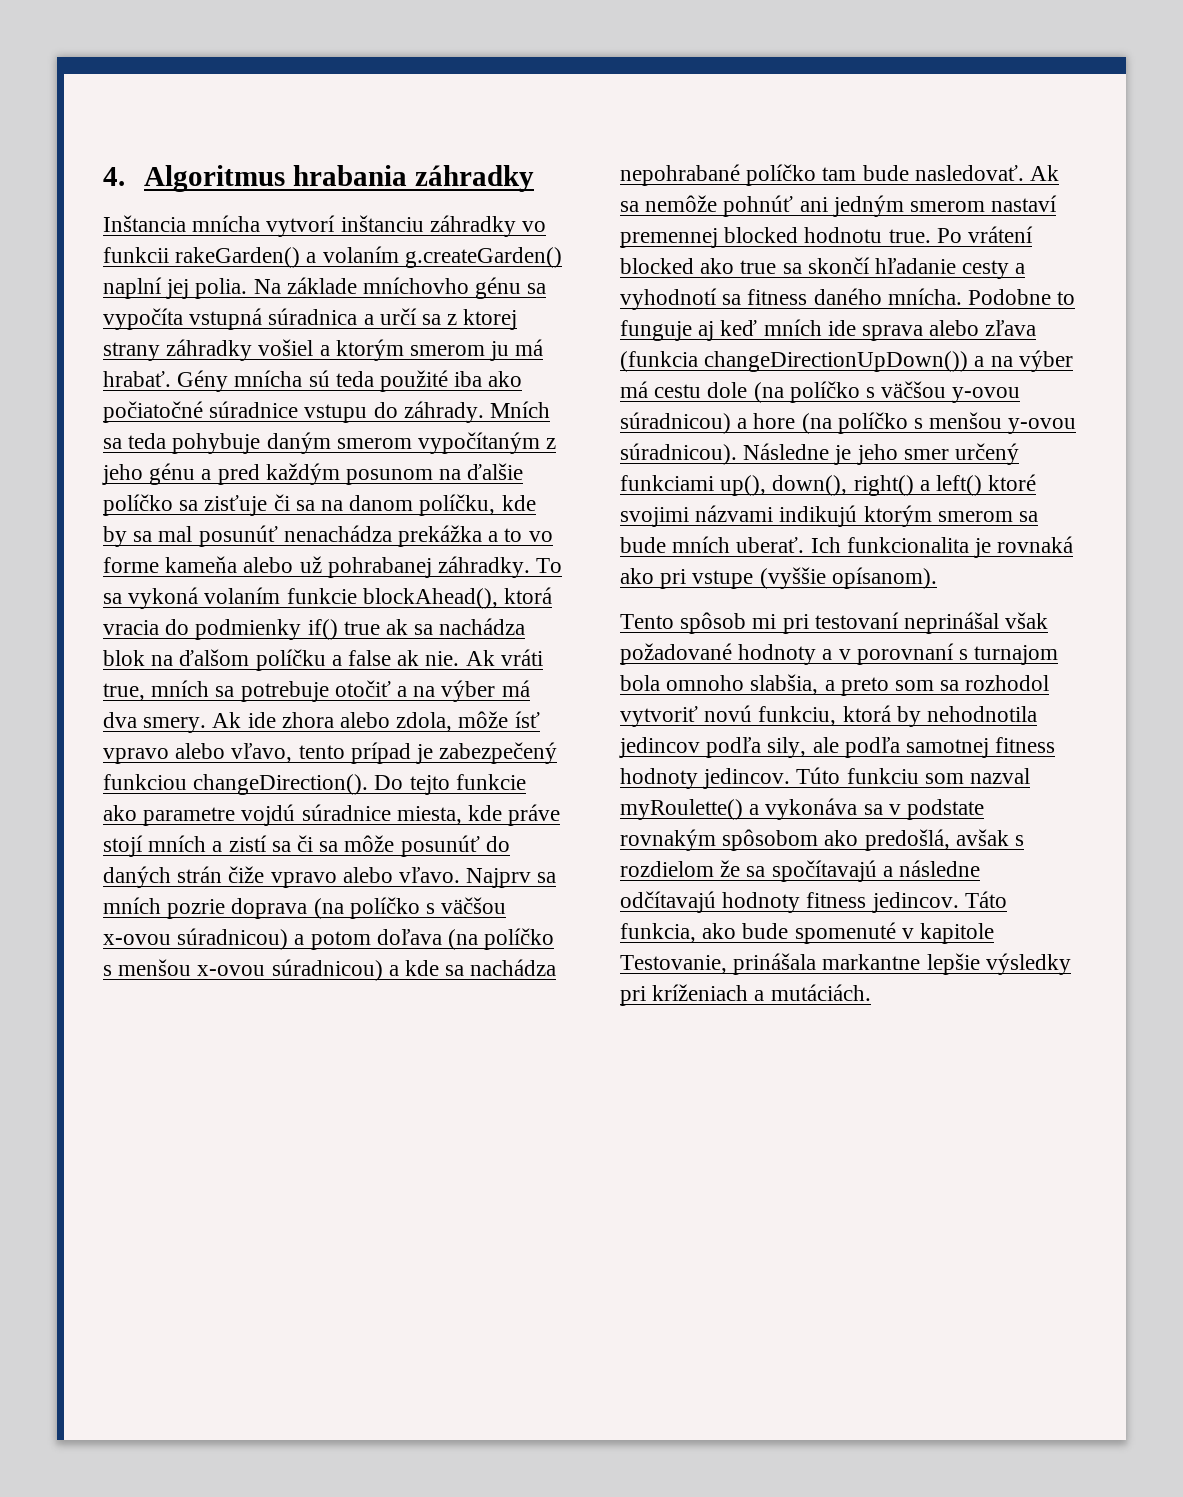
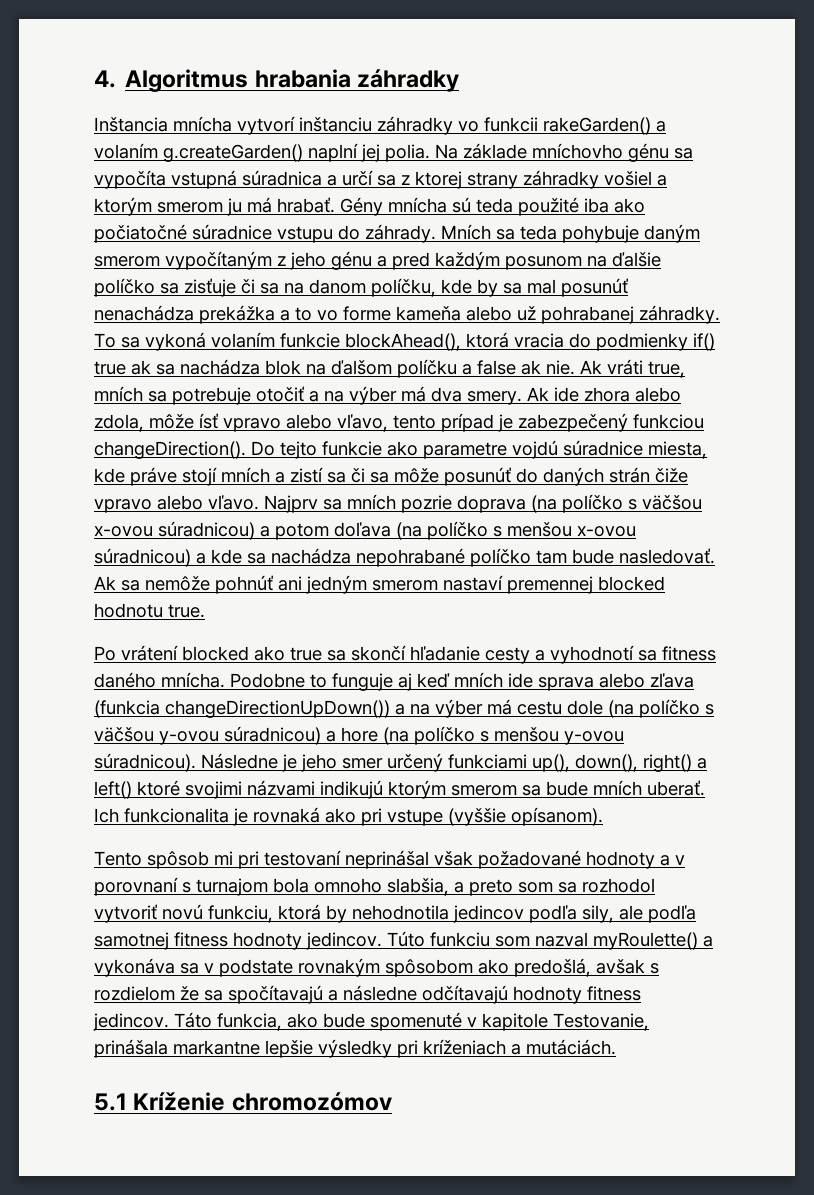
- Ak sa nemôže pohnúť ani jedným smerom nastaví premennej blocked hodnotu true. Po vrátení blocked ako true sa skončí hľadanie cesty a vyhodnotí sa fitness daného mnícha.
+ Ak sa nemôže pohnúť ani jedným smerom nastaví premennej blocked hodnotu true.
+ Po vrátení blocked ako true sa skončí hľadanie cesty a vyhodnotí sa fitness daného mnícha.
+ 5.1 Kríženie chromozómov

